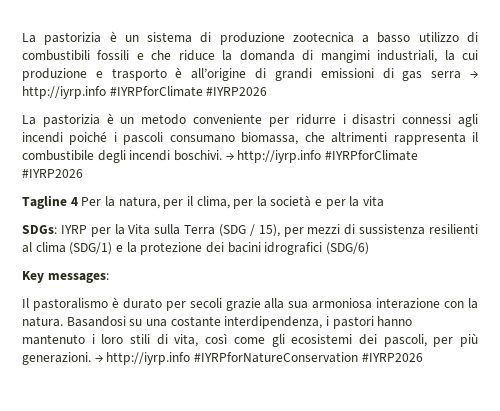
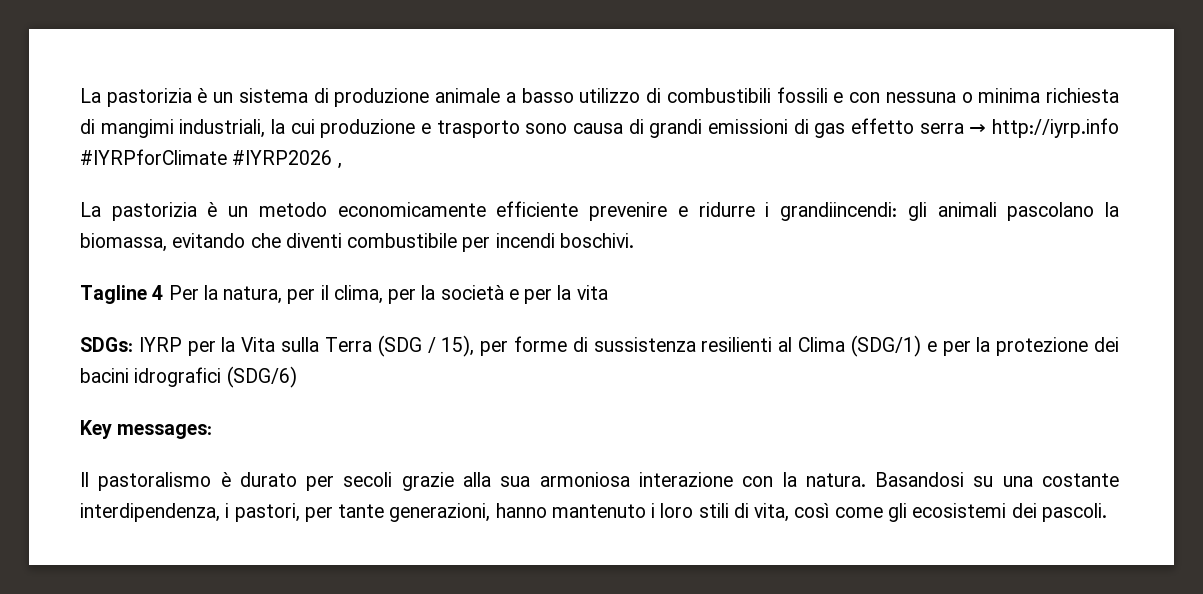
- La pastorizia è un sistema di produzione zootecnica a basso utilizzo di combustibili fossili e che riduce la domanda di mangimi industriali, la cui produzione e trasporto è all’origine di grandi emissioni di gas serra → http://iyrp.info #IYRPforClimate #IYRP2026
+ La pastorizia è un sistema di produzione animale a basso utilizzo di combustibili fossili e con nessuna o minima richiesta di mangimi industriali, la cui produzione e trasporto sono causa di grandi emissioni di gas effetto serra → http://iyrp.info #IYRPforClimate #IYRP2026 ,
- La pastorizia è un metodo conveniente per ridurre i disastri connessi agli incendi poiché i pascoli consumano biomassa, che altrimenti rappresenta il combustibile degli incendi boschivi. → http://iyrp.info #IYRPforClimate #IYRP2026
+ La pastorizia è un metodo economicamente efficiente prevenire e ridurre i grandiincendi: gli animali pascolano la biomassa, evitando che diventi combustibile per incendi boschivi.
- SDGs: IYRP per la Vita sulla Terra (SDG / 15), per mezzi di sussistenza resilienti al clima (SDG/1) e la protezione dei bacini idrografici (SDG/6)
+ SDGs: IYRP per la Vita sulla Terra (SDG / 15), per forme di sussistenza resilienti al Clima (SDG/1) e per la protezione dei bacini idrografici (SDG/6)
- Basandosi su una costante interdipendenza, i pastori hanno mantenuto i loro stili di vita, così come gli ecosistemi dei pascoli, per più generazioni. → http://iyrp.info #IYRPforNatureConservation #IYRP2026
+ Basandosi su una costante interdipendenza, i pastori, per tante generazioni, hanno mantenuto i loro stili di vita, così come gli ecosistemi dei pascoli.

